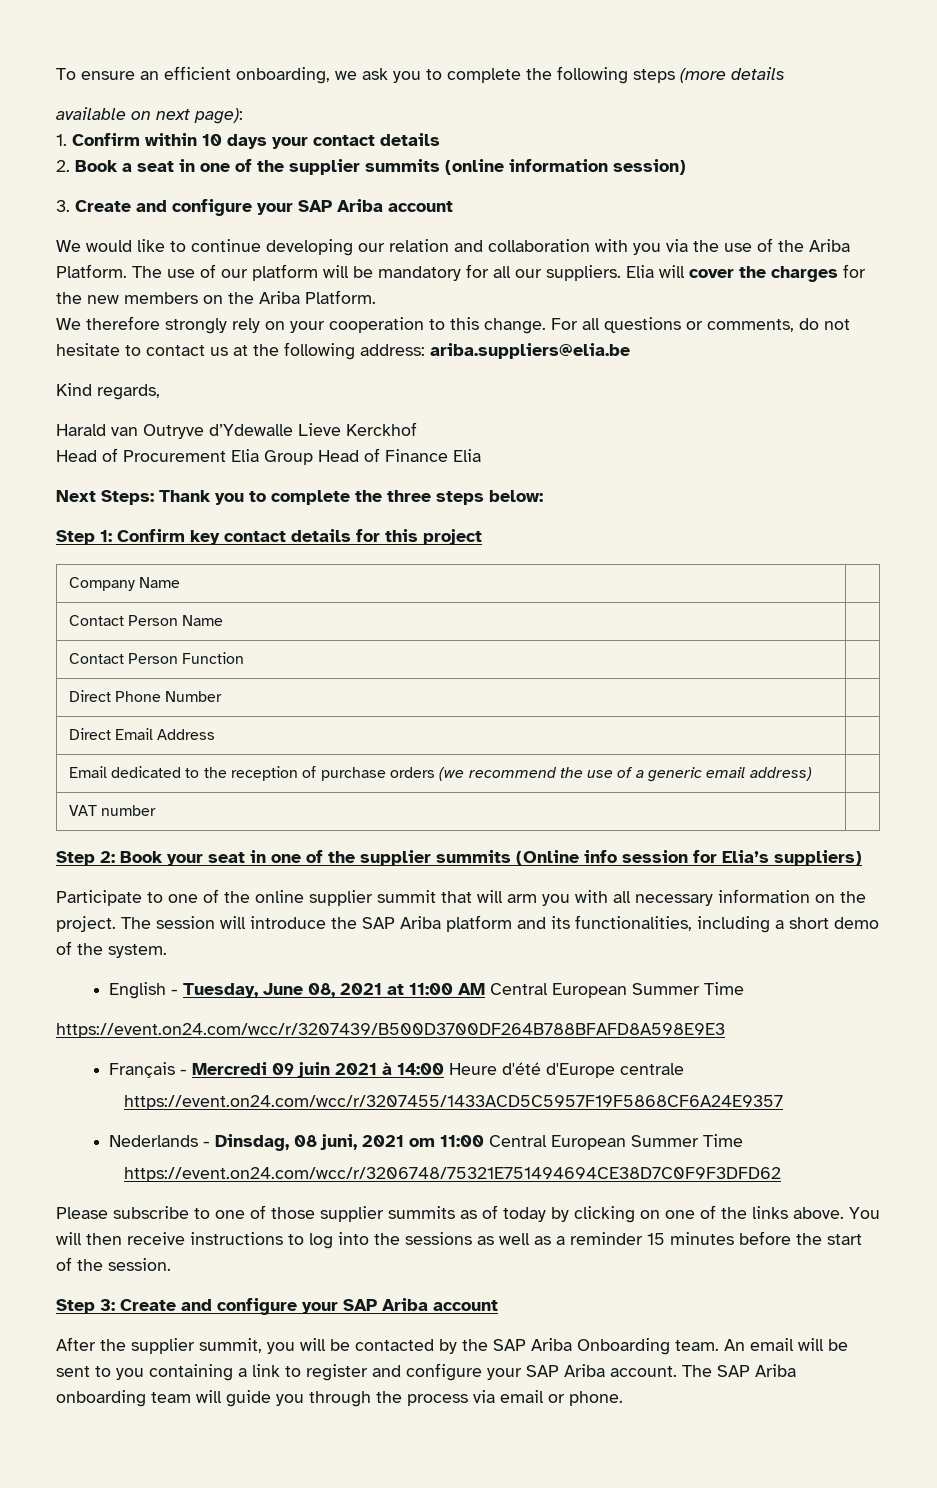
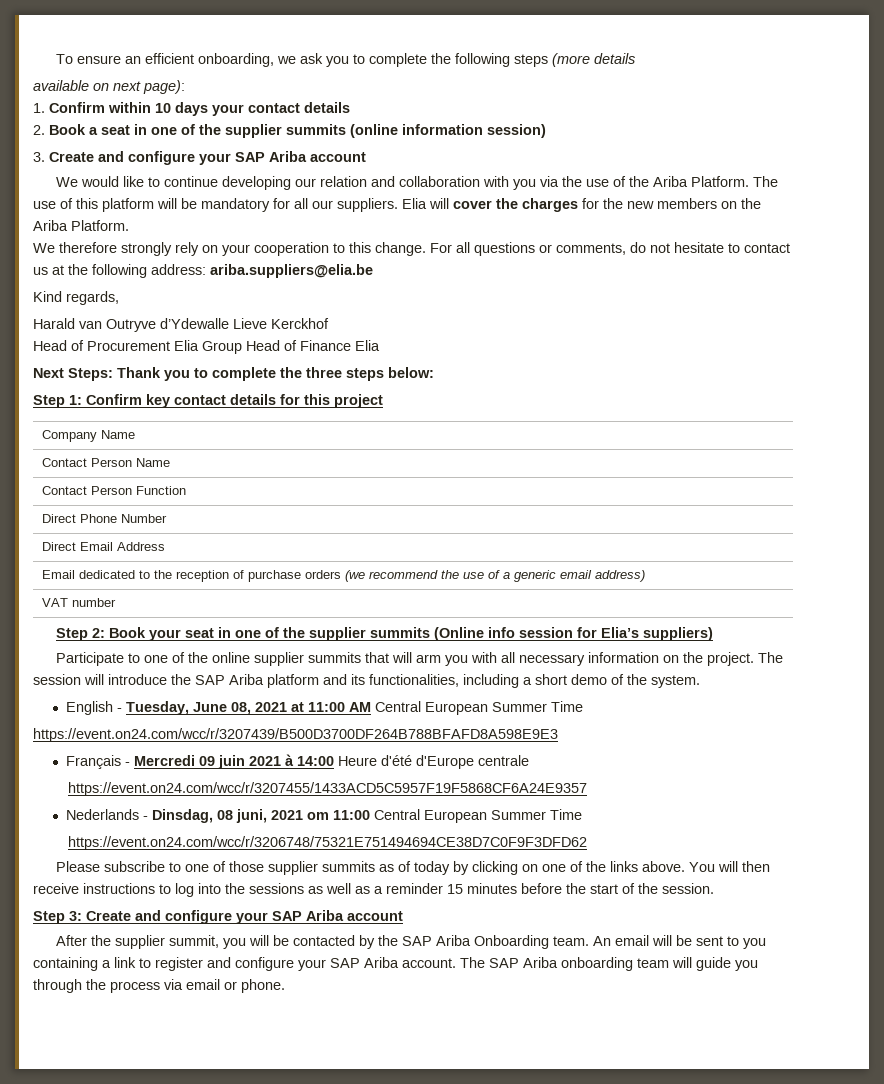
- The use of our platform will be mandatory for all our suppliers.
+ The use of this platform will be mandatory for all our suppliers.
- Participate to one of the online supplier summit that will arm you with all necessary information on the project.
+ Participate to one of the online supplier summits that will arm you with all necessary information on the project.

